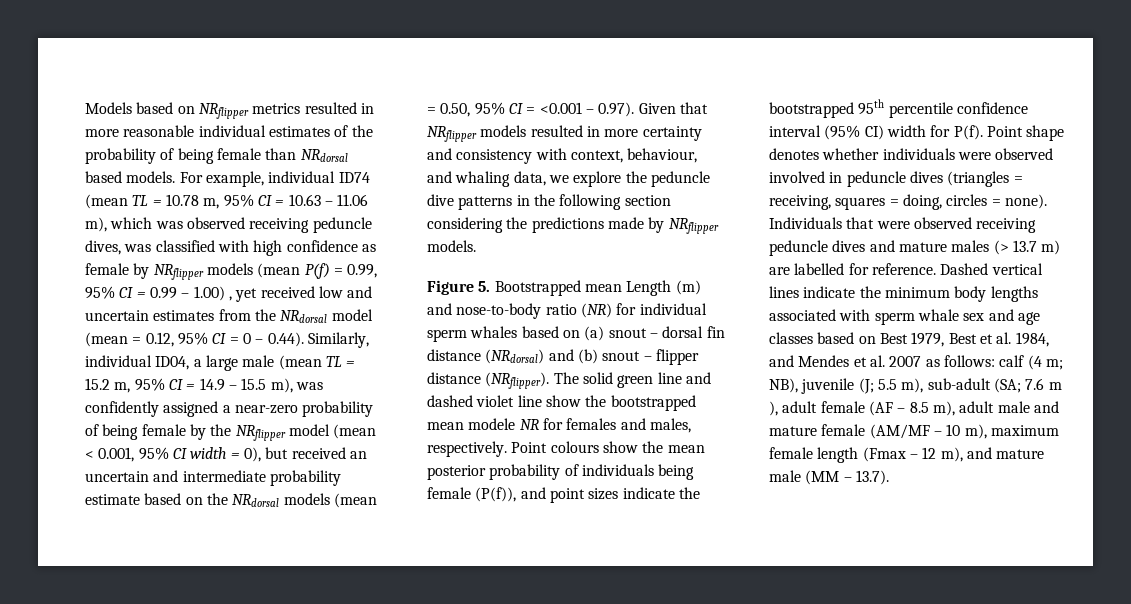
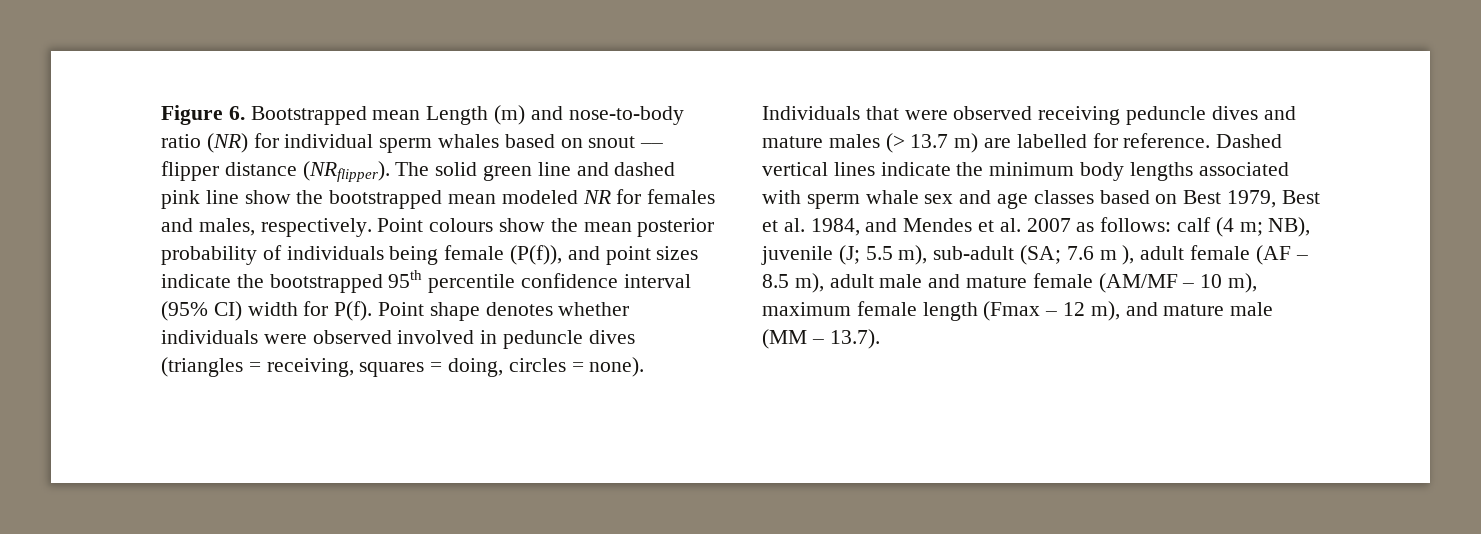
- Models based on NRflipper metrics resulted in more reasonable individual estimates of the probability of being female than NRdorsal based models. For example, individual ID74 (mean TL = 10.78 m, 95% CI = 10.63 – 11.06 m), which was observed receiving peduncle dives, was classified with high confidence as female by NRflipper models (mean P(f) = 0.99, 95% CI = 0.99 – 1.00) , yet received low and uncertain estimates from the NRdorsal model (mean = 0.12, 95% CI = 0 – 0.44). Similarly, individual ID04, a large male (mean TL = 15.2 m, 95% CI = 14.9 – 15.5 m), was confidently assigned a near-zero probability of being female by the NRflipper model (mean < 0.001, 95% CI width = 0), but received an uncertain and intermediate probability estimate based on the NRdorsal models (mean = 0.50, 95% CI = <0.001 – 0.97). Given that NRflipper models resulted in more certainty and consistency with context, behaviour, and whaling data, we explore the peduncle dive patterns in the following section considering the predictions made by NRflipper models.
- Figure 5. Bootstrapped mean Length (m) and nose-to-body ratio (NR) for individual sperm whales based on (a) snout – dorsal fin distance (NRdorsal) and (b) snout – flipper distance (NRflipper).
+ Figure 6. Bootstrapped mean Length (m) and nose-to-body ratio (NR) for individual sperm whales based on snout –– flipper distance (NRflipper).
- The solid green line and dashed violet line show the bootstrapped mean modele NR for females and males, respectively.
+ The solid green line and dashed pink line show the bootstrapped mean modeled NR for females and males, respectively.

